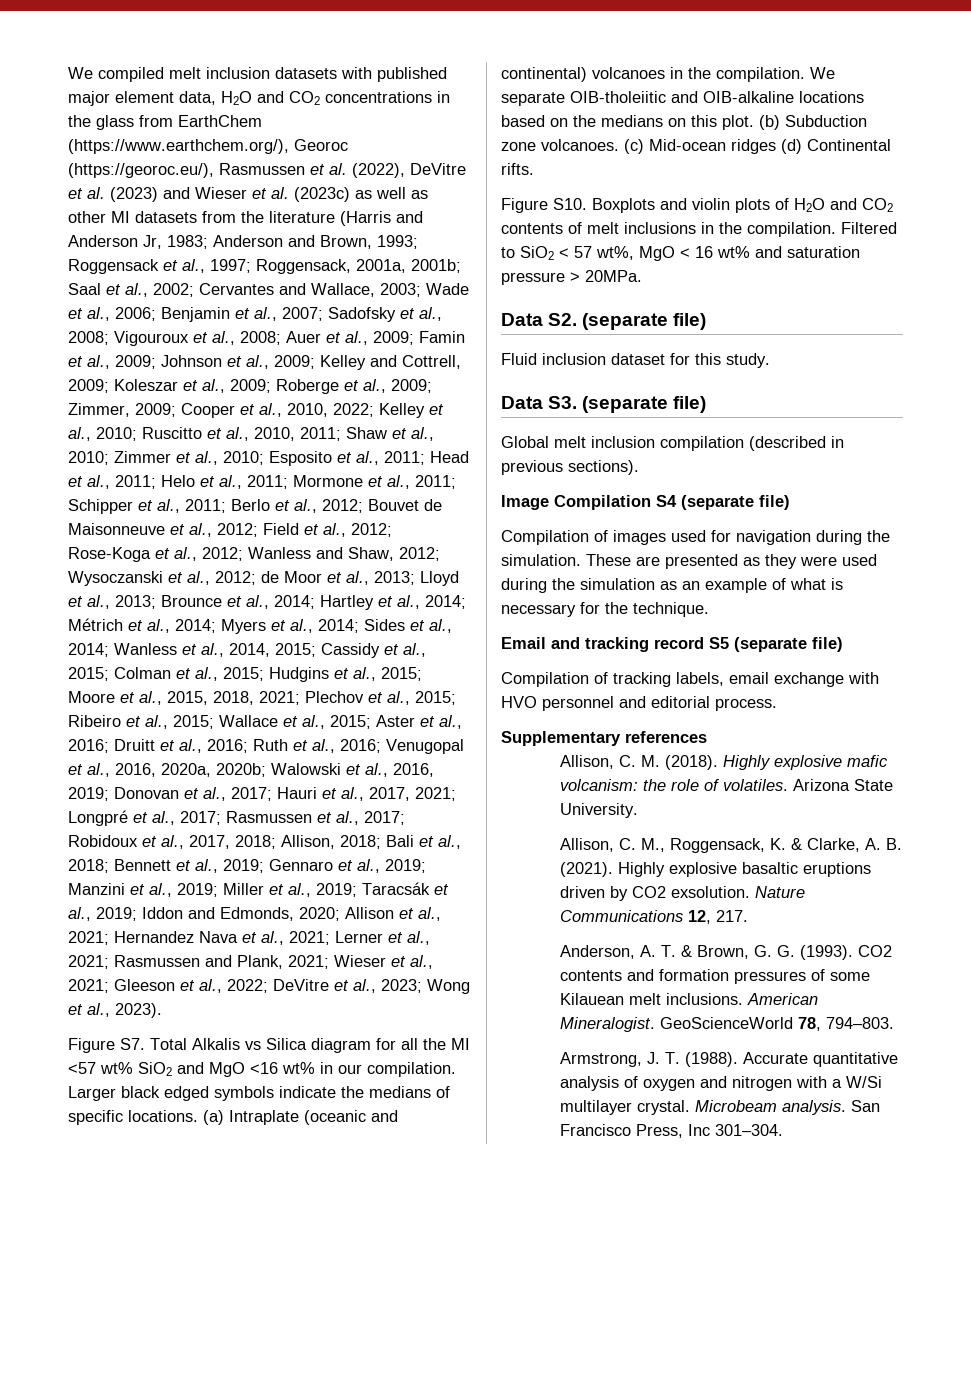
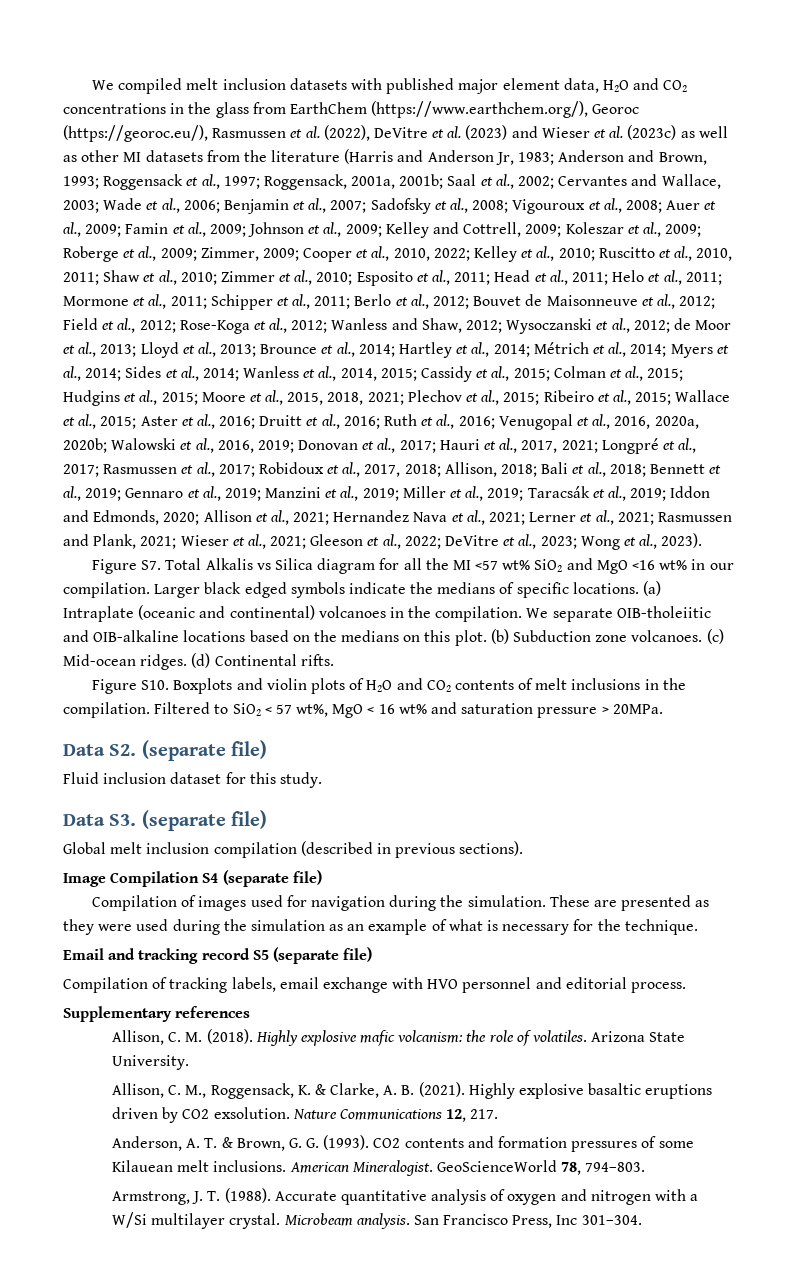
- (c) Mid-ocean ridges (d) Continental rifts.
+ (c) Mid-ocean ridges. (d) Continental rifts.

